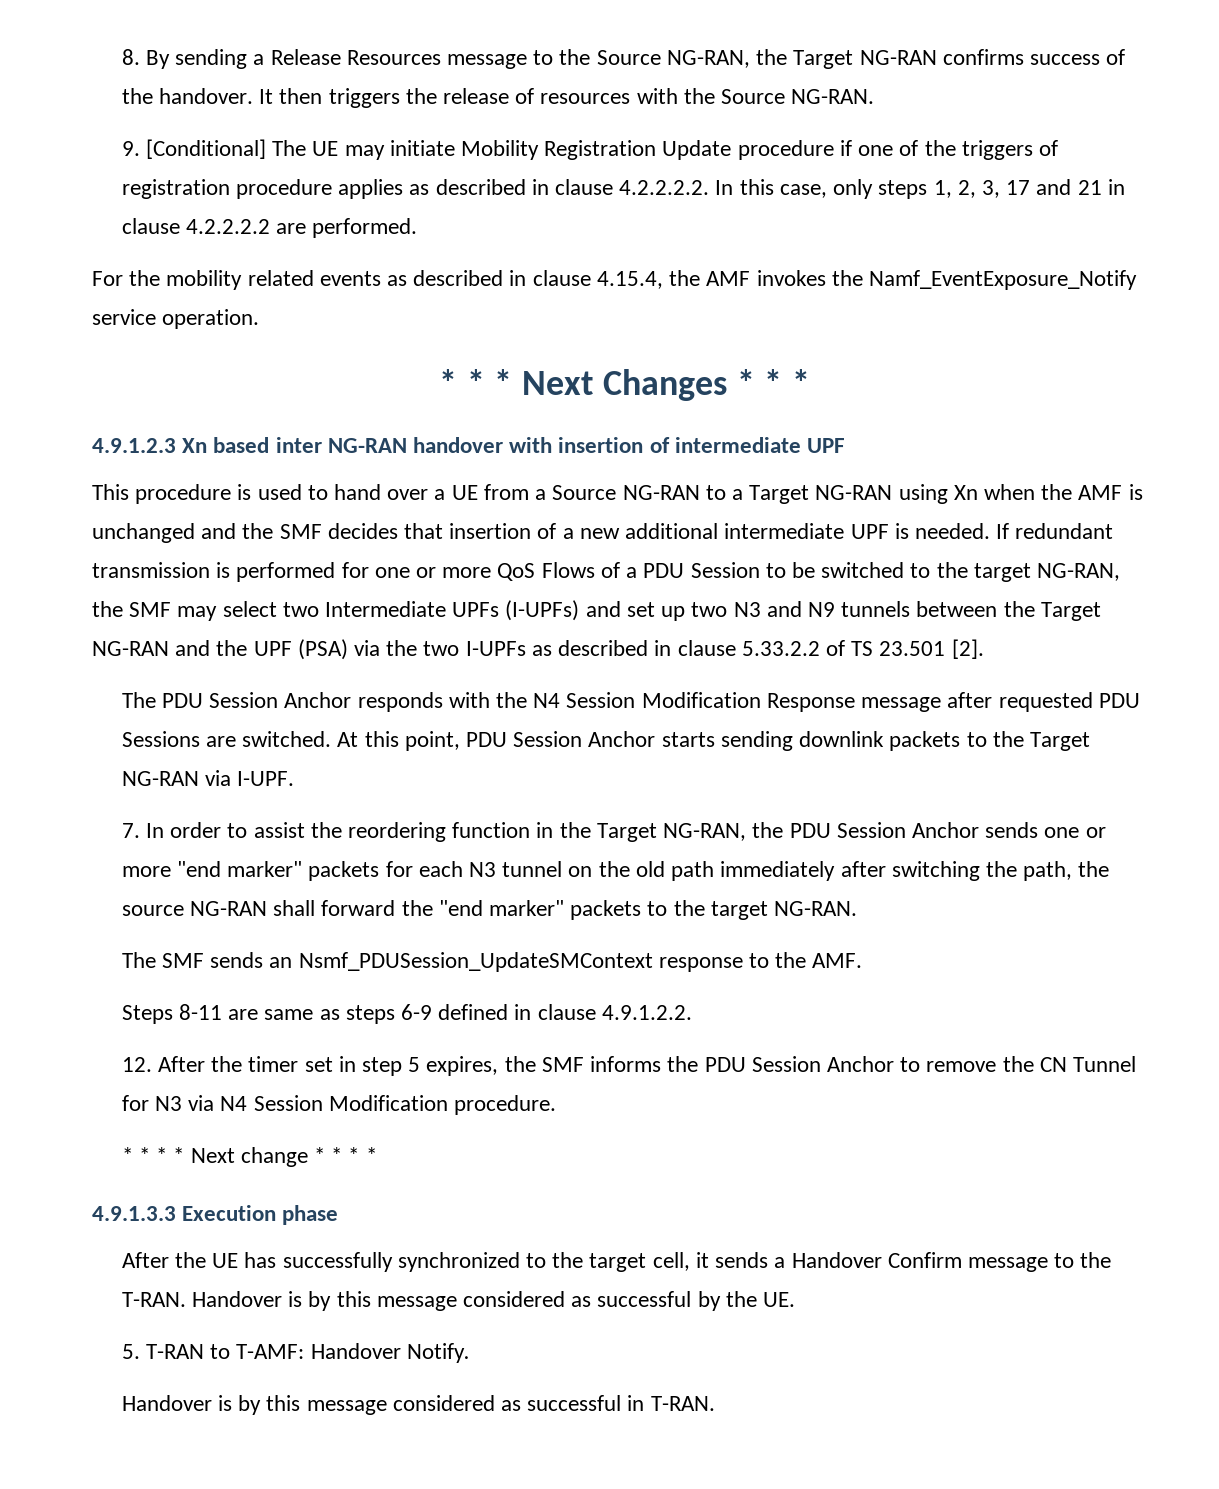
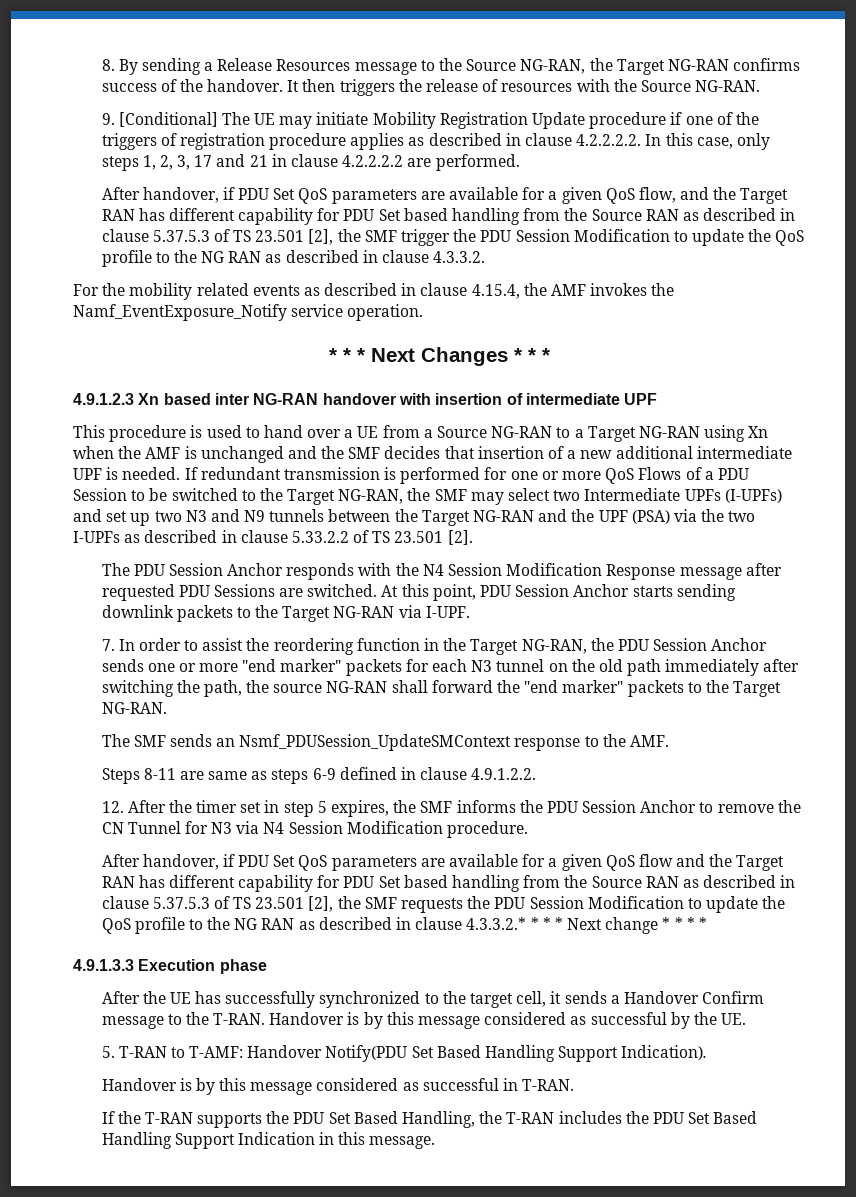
+ After handover, if PDU Set QoS parameters are available for a given QoS flow, and the Target RAN has different capability for PDU Set based handling from the Source RAN as described in clause 5.37.5.3 of TS 23.501 [2], the SMF trigger the PDU Session Modification to update the QoS profile to the NG RAN as described in clause 4.3.3.2.
- If redundant transmission is performed for one or more QoS Flows of a PDU Session to be switched to the target NG-RAN, the SMF may select two Intermediate UPFs (I-UPFs) and set up two N3 and N9 tunnels between the Target NG-RAN and the UPF (PSA) via the two I-UPFs as described in clause 5.33.2.2 of TS 23.501 [2].
+ If redundant transmission is performed for one or more QoS Flows of a PDU Session to be switched to the Target NG-RAN, the SMF may select two Intermediate UPFs (I-UPFs) and set up two N3 and N9 tunnels between the Target NG-RAN and the UPF (PSA) via the two I-UPFs as described in clause 5.33.2.2 of TS 23.501 [2].
- 7. In order to assist the reordering function in the Target NG-RAN, the PDU Session Anchor sends one or more "end marker" packets for each N3 tunnel on the old path immediately after switching the path, the source NG-RAN shall forward the "end marker" packets to the target NG-RAN.
+ 7. In order to assist the reordering function in the Target NG-RAN, the PDU Session Anchor sends one or more "end marker" packets for each N3 tunnel on the old path immediately after switching the path, the source NG-RAN shall forward the "end marker" packets to the Target NG-RAN.
- * * * * Next change * * * *
+ After handover, if PDU Set QoS parameters are available for a given QoS flow and the Target RAN has different capability for PDU Set based handling from the Source RAN as described in clause 5.37.5.3 of TS 23.501 [2], the SMF requests the PDU Session Modification to update the QoS profile to the NG RAN as described in clause 4.3.3.2.* * * * Next change * * * *
- 5. T-RAN to T-AMF: Handover Notify.
+ 5. T-RAN to T-AMF: Handover Notify(PDU Set Based Handling Support Indication).
+ If the T-RAN supports the PDU Set Based Handling, the T-RAN includes the PDU Set Based Handling Support Indication in this message.

